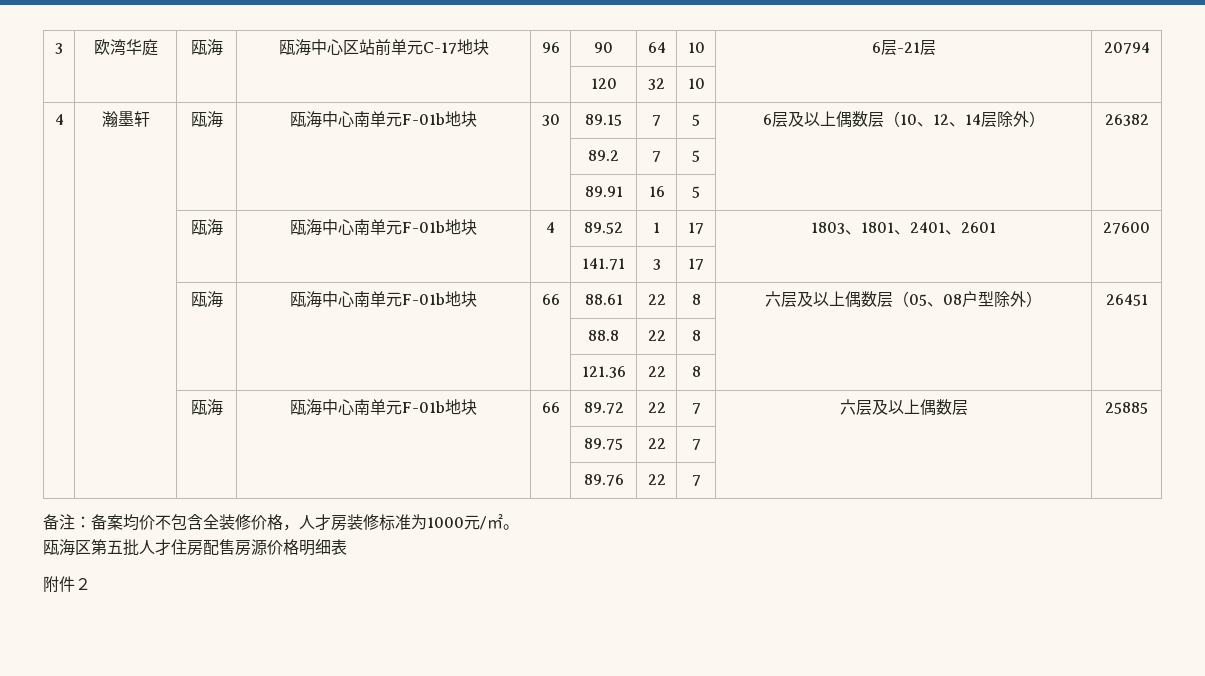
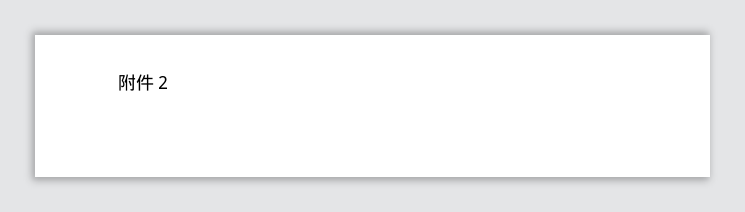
- 3 | 欧湾华庭 | 瓯海 | 瓯海中心区站前单元C-17地块 | 96 | 90 | 64 | 10 | 6层-21层 | 20794
- | | | | | 120 | 32 | 10 | |
- 4 | 瀚墨轩 | 瓯海 | 瓯海中心南单元F-01b地块 | 30 | 89.15 | 7 | 5 | 6层及以上偶数层（10、12、14层除外） | 26382
- | | | | | 89.2 | 7 | 5 | |
- | | | | | 89.91 | 16 | 5 | |
- | | 瓯海 | 瓯海中心南单元F-01b地块 | 4 | 89.52 | 1 | 17 | 1803、1801、2401、2601 | 27600
- | | | | | 141.71 | 3 | 17 | |
- | | 瓯海 | 瓯海中心南单元F-01b地块 | 66 | 88.61 | 22 | 8 | 六层及以上偶数层（05、08户型除外） | 26451
- | | | | | 88.8 | 22 | 8 | |
- | | | | | 121.36 | 22 | 8 | |
- | | 瓯海 | 瓯海中心南单元F-01b地块 | 66 | 89.72 | 22 | 7 | 六层及以上偶数层 | 25885
- | | | | | 89.75 | 22 | 7 | |
- | | | | | 89.76 | 22 | 7 | |
- 备注：备案均价不包含全装修价格，人才房装修标准为1000元/㎡。
- 瓯海区第五批人才住房配售房源价格明细表

